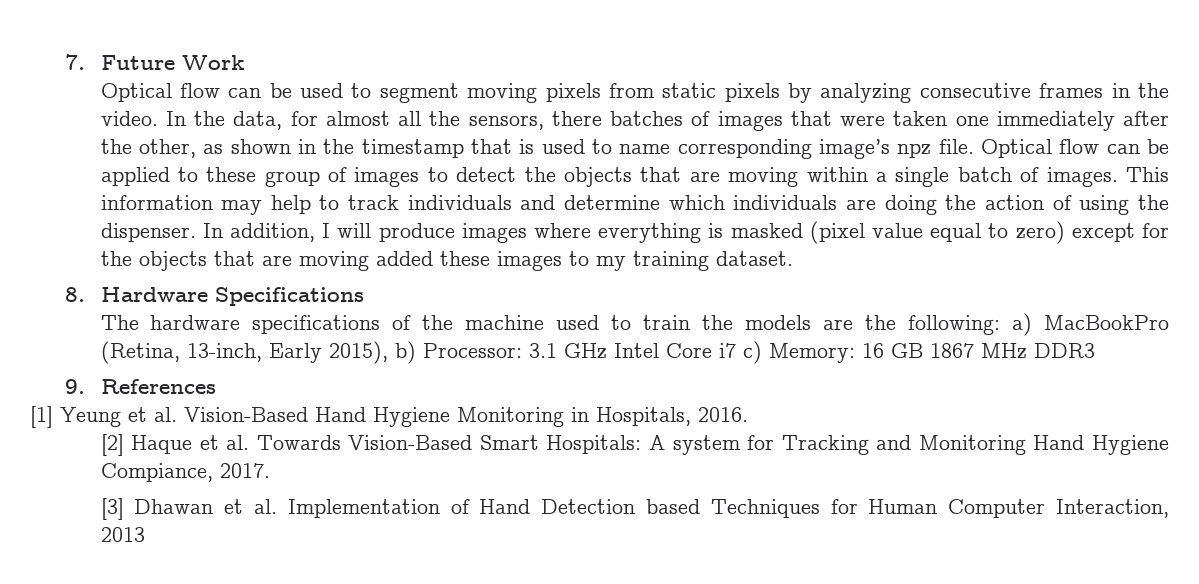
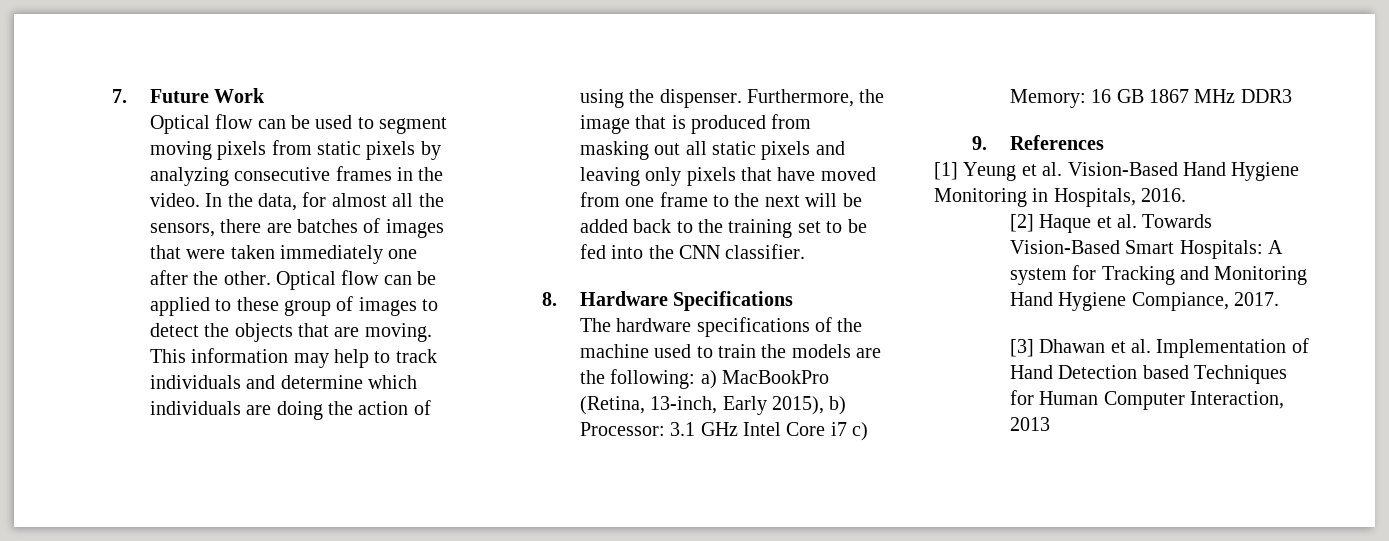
- In the data, for almost all the sensors, there batches of images that were taken one immediately after the other, as shown in the timestamp that is used to name corresponding image’s npz file.
+ In the data, for almost all the sensors, there are batches of images that were taken immediately one after the other.
- Optical flow can be applied to these group of images to detect the objects that are moving within a single batch of images.
+ Optical flow can be applied to these group of images to detect the objects that are moving.
- In addition, I will produce images where everything is masked (pixel value equal to zero) except for the objects that are moving added these images to my training dataset.
+ Furthermore, the image that is produced from masking out all static pixels and leaving only pixels that have moved from one frame to the next will be added back to the training set to be fed into the CNN classifier.

